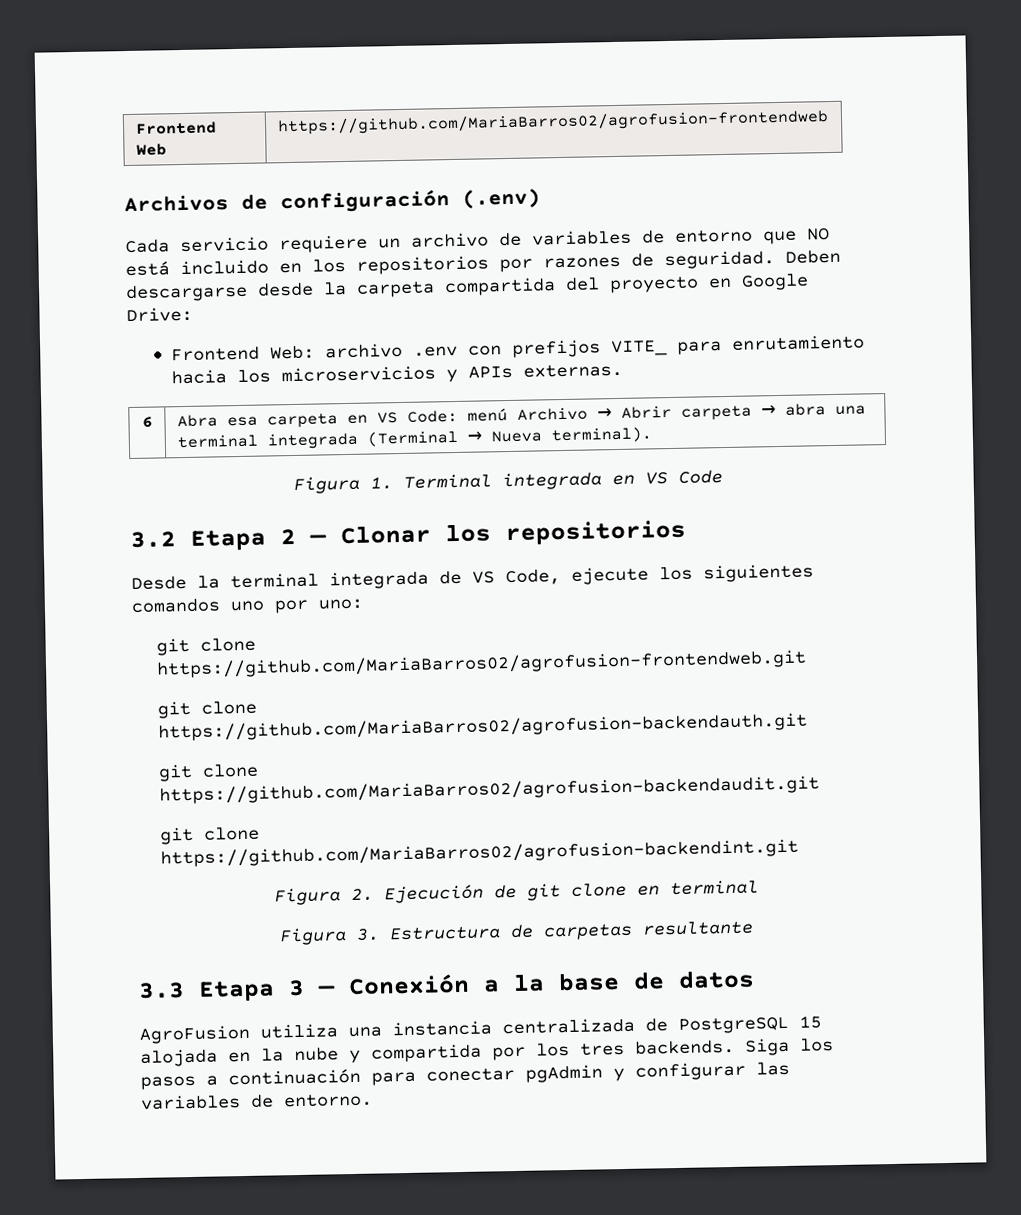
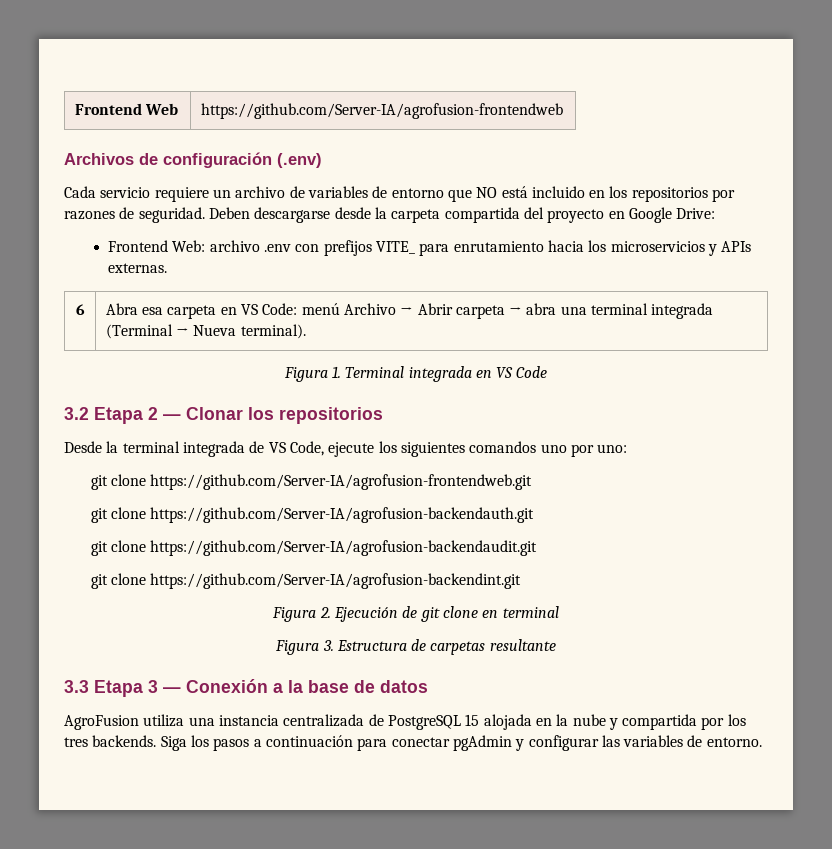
- Frontend Web | https://github.com/MariaBarros02/agrofusion-frontendweb
+ Frontend Web | https://github.com/Server-IA/agrofusion-frontendweb
- git clone https://github.com/MariaBarros02/agrofusion-frontendweb.git
- git clone https://github.com/MariaBarros02/agrofusion-backendauth.git
- git clone https://github.com/MariaBarros02/agrofusion-backendaudit.git
- git clone https://github.com/MariaBarros02/agrofusion-backendint.git
+ git clone https://github.com/Server-IA/agrofusion-frontendweb.git
+ git clone https://github.com/Server-IA/agrofusion-backendauth.git
+ git clone https://github.com/Server-IA/agrofusion-backendaudit.git
+ git clone https://github.com/Server-IA/agrofusion-backendint.git

